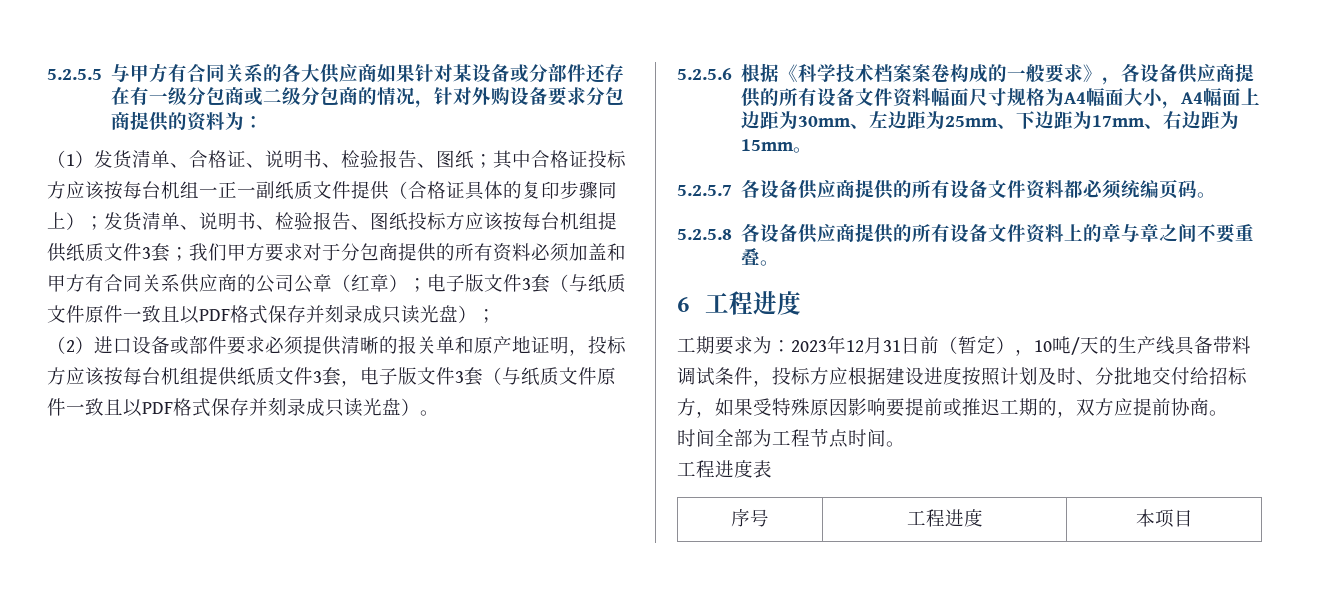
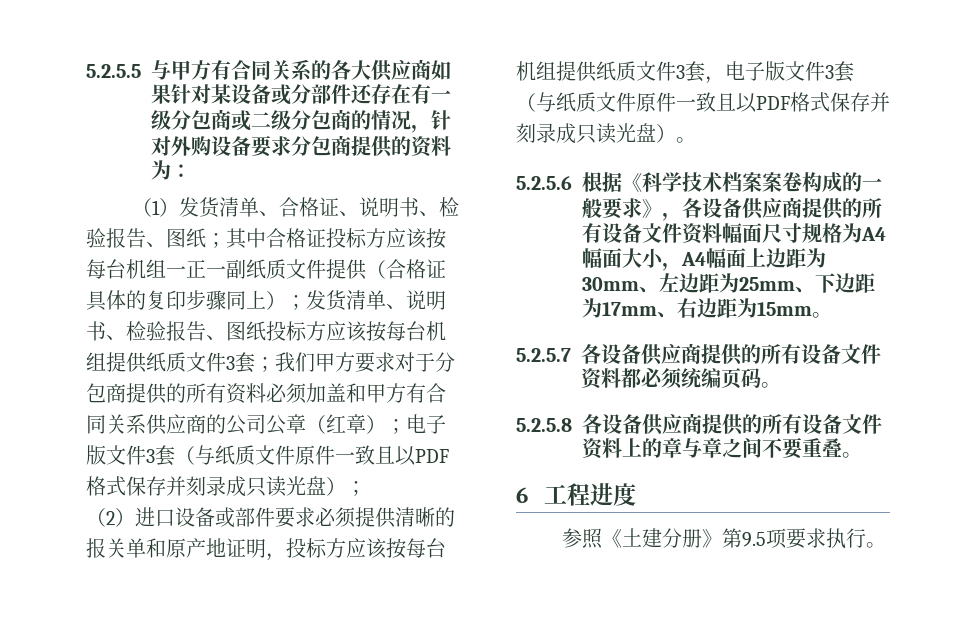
- 工期要求为：2023年12月31日前（暂定），10吨/天的生产线具备带料调试条件，投标方应根据建设进度按照计划及时、分批地交付给招标方，如果受特殊原因影响要提前或推迟工期的，双方应提前协商。
- 时间全部为工程节点时间。
- 工程进度表
- 序号 | 工程进度 | 本项目
+ 参照《土建分册》第9.5项要求执行。

